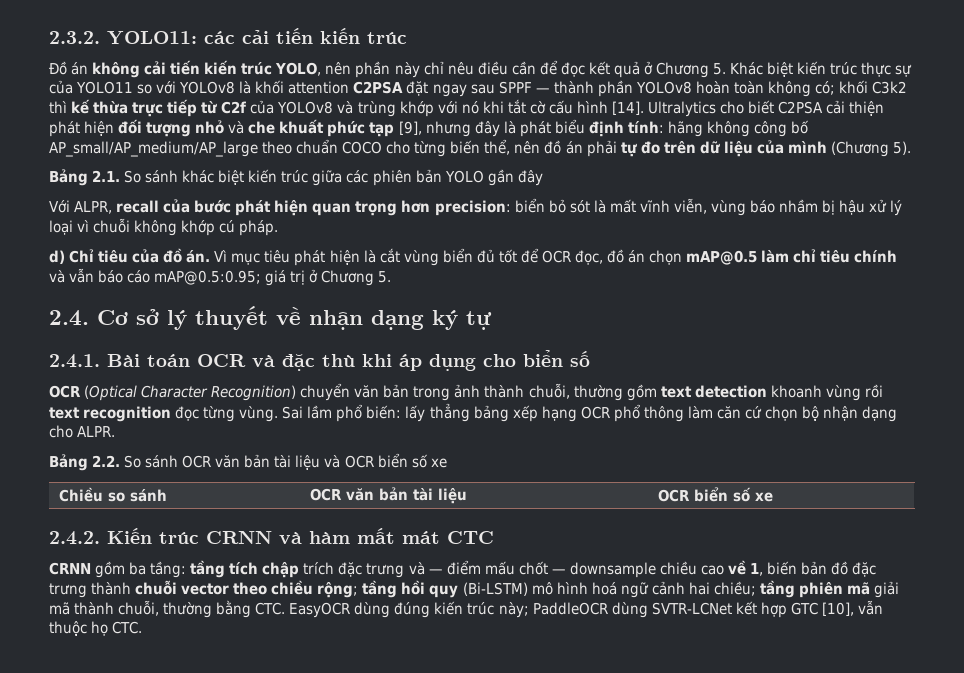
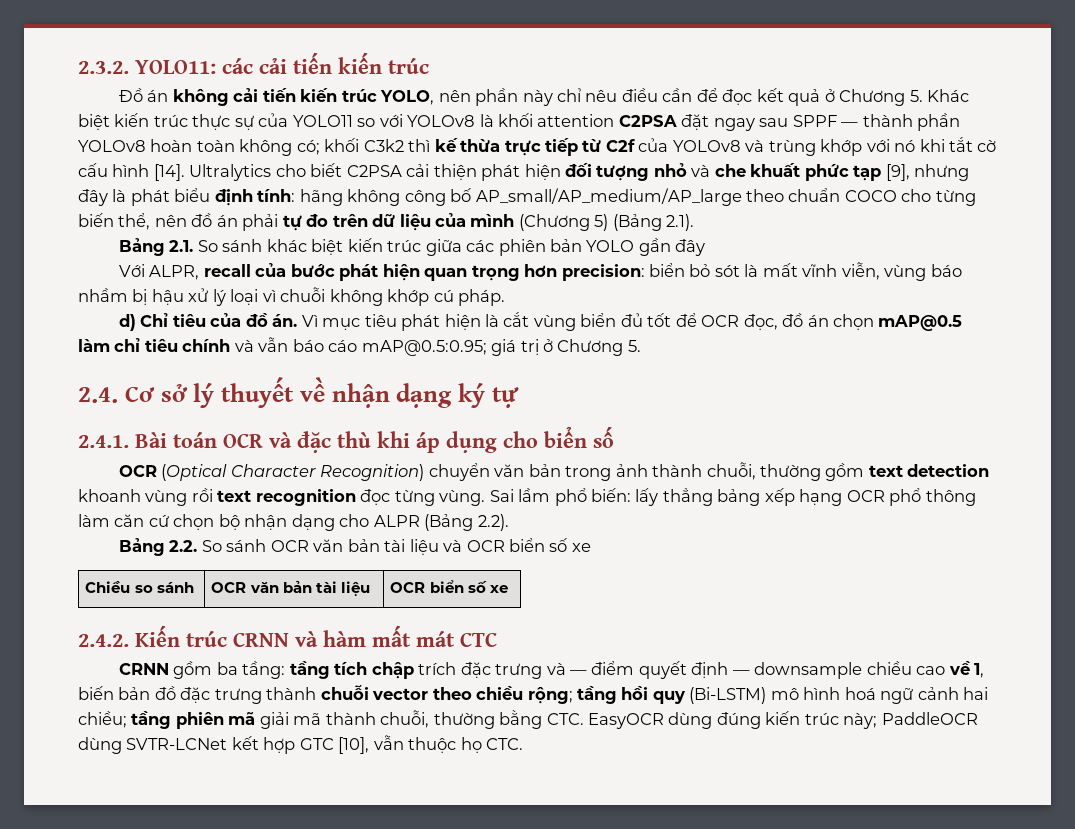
- Ultralytics cho biết C2PSA cải thiện phát hiện đối tượng nhỏ và che khuất phức tạp [9], nhưng đây là phát biểu định tính: hãng không công bố AP_small/AP_medium/AP_large theo chuẩn COCO cho từng biến thể, nên đồ án phải tự đo trên dữ liệu của mình (Chương 5).
+ Ultralytics cho biết C2PSA cải thiện phát hiện đối tượng nhỏ và che khuất phức tạp [9], nhưng đây là phát biểu định tính: hãng không công bố AP_small/AP_medium/AP_large theo chuẩn COCO cho từng biến thể, nên đồ án phải tự đo trên dữ liệu của mình (Chương 5) (Bảng 2.1).
- Sai lầm phổ biến: lấy thẳng bảng xếp hạng OCR phổ thông làm căn cứ chọn bộ nhận dạng cho ALPR.
+ Sai lầm phổ biến: lấy thẳng bảng xếp hạng OCR phổ thông làm căn cứ chọn bộ nhận dạng cho ALPR (Bảng 2.2).
- tầng tích chập trích đặc trưng và — điểm mấu chốt — downsample chiều cao về 1, biến bản đồ đặc trưng thành chuỗi vector theo chiều rộng;
+ tầng tích chập trích đặc trưng và — điểm quyết định — downsample chiều cao về 1, biến bản đồ đặc trưng thành chuỗi vector theo chiều rộng;

